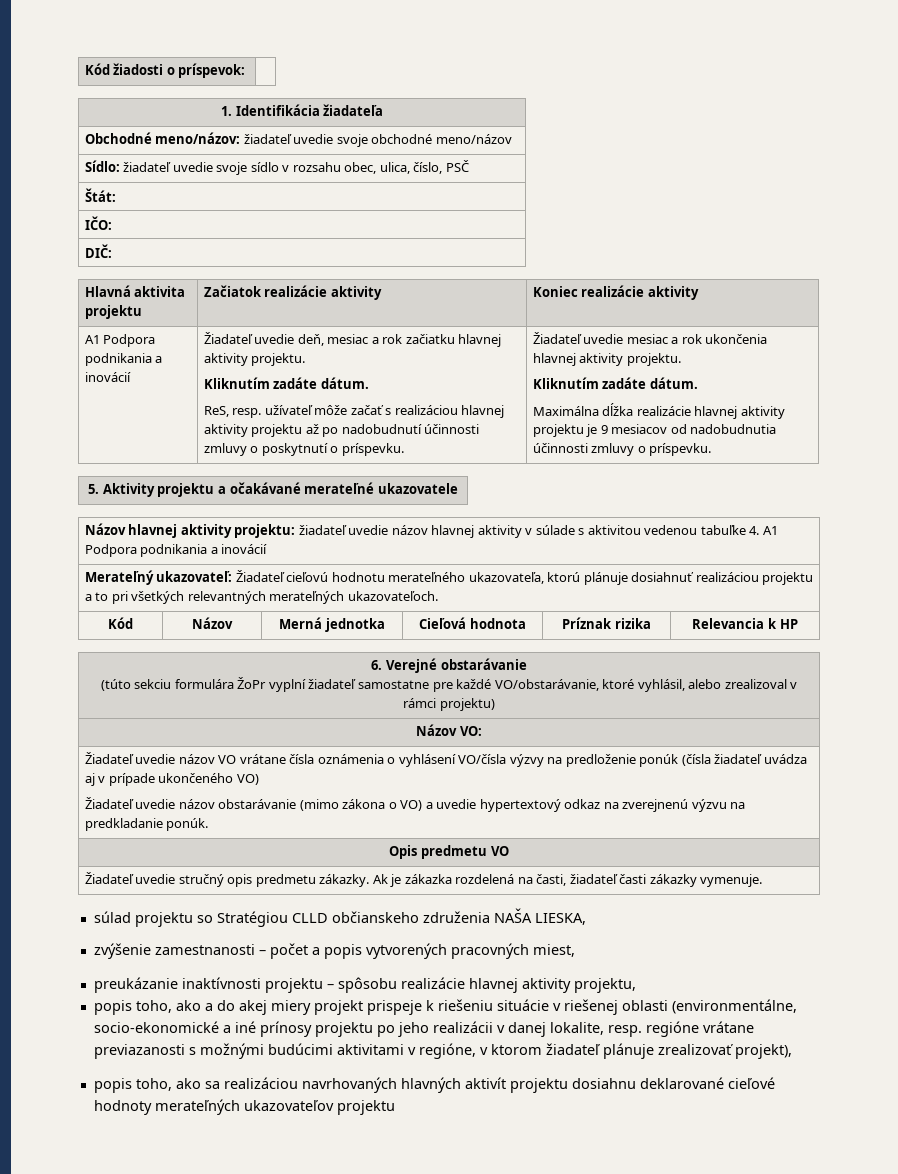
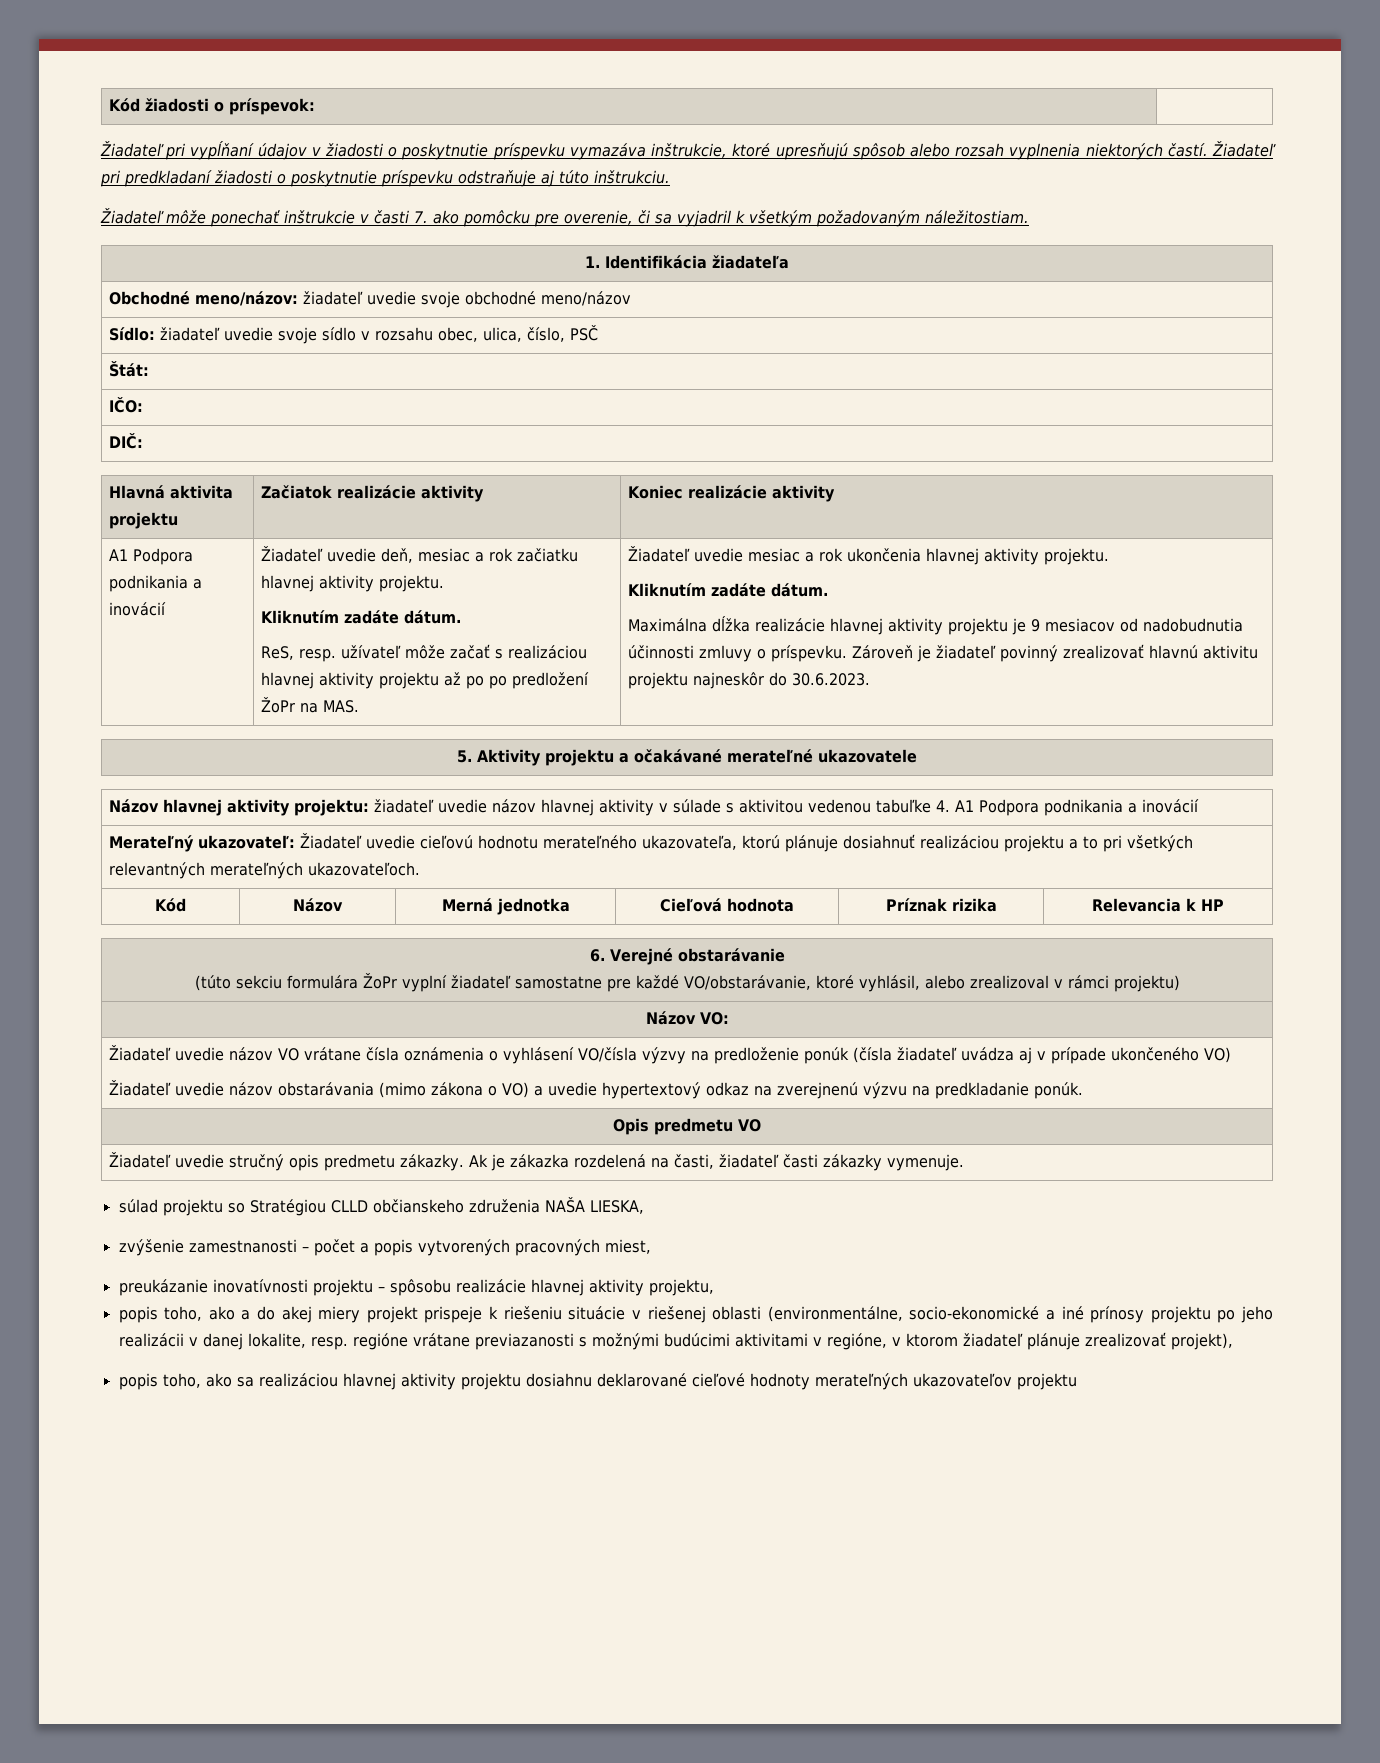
+ Žiadateľ pri vypĺňaní údajov v žiadosti o poskytnutie príspevku vymazáva inštrukcie, ktoré upresňujú spôsob alebo rozsah vyplnenia niektorých častí. Žiadateľ pri predkladaní žiadosti o poskytnutie príspevku odstraňuje aj túto inštrukciu.
+ Žiadateľ môže ponechať inštrukcie v časti 7. ako pomôcku pre overenie, či sa vyjadril k všetkým požadovaným náležitostiam.
- ReS, resp. užívateľ môže začať s realizáciou hlavnej aktivity projektu až po nadobudnutí účinnosti zmluvy o poskytnutí o príspevku.
+ ReS, resp. užívateľ môže začať s realizáciou hlavnej aktivity projektu až po po predložení ŽoPr na MAS.
+ Zároveň je žiadateľ povinný zrealizovať hlavnú aktivitu projektu najneskôr do 30.6.2023.
- Merateľný ukazovateľ: Žiadateľ cieľovú hodnotu merateľného ukazovateľa, ktorú plánuje dosiahnuť realizáciou projektu a to pri všetkých relevantných merateľných ukazovateľoch.
+ Merateľný ukazovateľ: Žiadateľ uvedie cieľovú hodnotu merateľného ukazovateľa, ktorú plánuje dosiahnuť realizáciou projektu a to pri všetkých relevantných merateľných ukazovateľoch.
  Žiadateľ uvedie názov VO vrátane čísla oznámenia o vyhlásení VO/čísla výzvy na predloženie ponúk (čísla žiadateľ uvádza aj v prípade ukončeného VO)
- Žiadateľ uvedie názov obstarávanie (mimo zákona o VO) a uvedie hypertextový odkaz na zverejnenú výzvu na predkladanie ponúk.
+ Žiadateľ uvedie názov obstarávania (mimo zákona o VO) a uvedie hypertextový odkaz na zverejnenú výzvu na predkladanie ponúk.
- preukázanie inaktívnosti projektu – spôsobu realizácie hlavnej aktivity projektu,
+ preukázanie inovatívnosti projektu – spôsobu realizácie hlavnej aktivity projektu,
- popis toho, ako sa realizáciou navrhovaných hlavných aktivít projektu dosiahnu deklarované cieľové hodnoty merateľných ukazovateľov projektu
+ popis toho, ako sa realizáciou hlavnej aktivity projektu dosiahnu deklarované cieľové hodnoty merateľných ukazovateľov projektu

